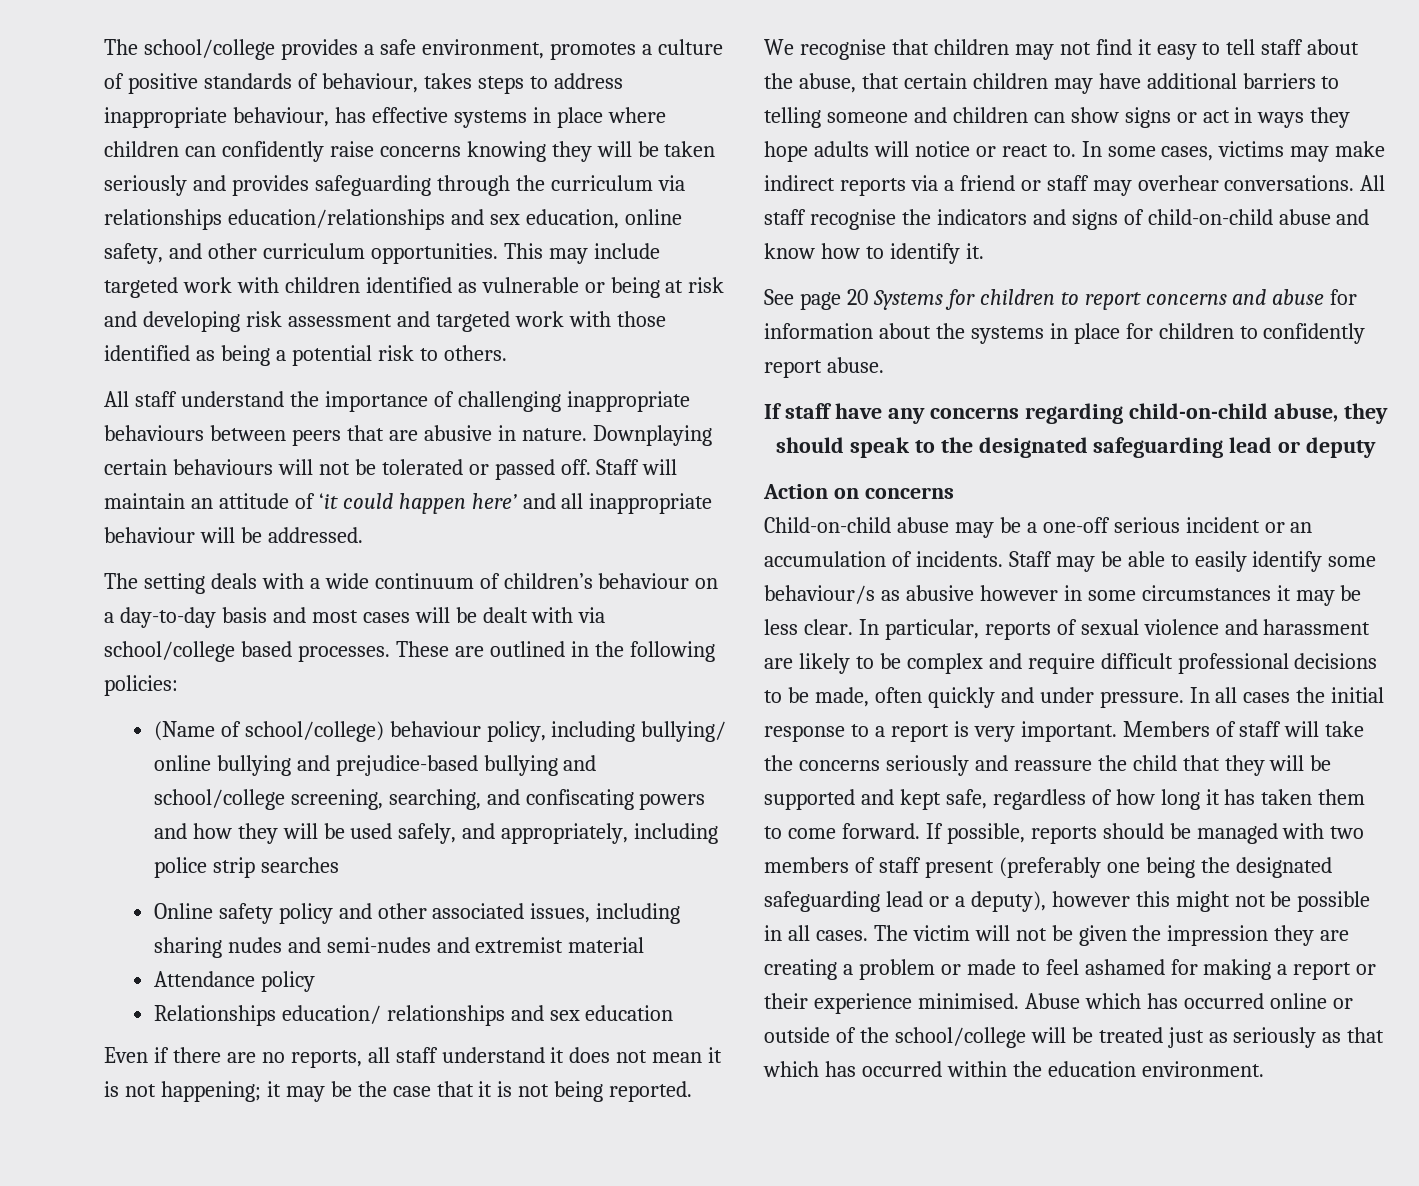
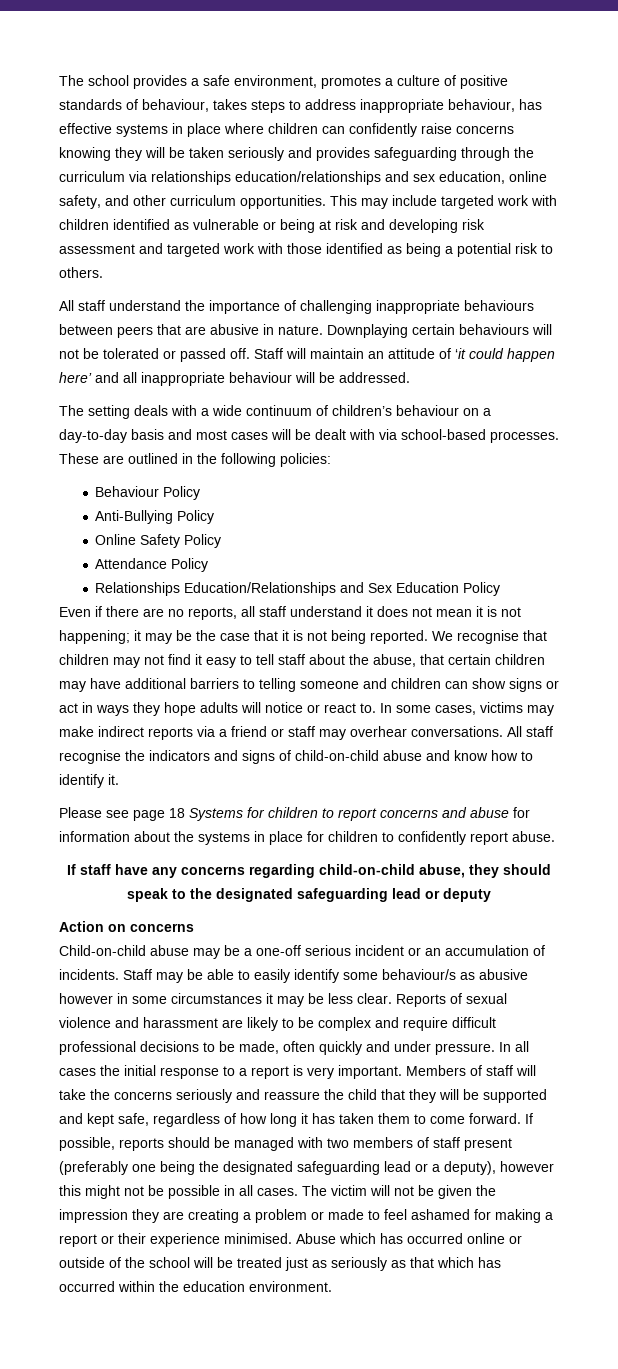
- The school/college provides a safe environment, promotes a culture of positive standards of behaviour, takes steps to address inappropriate behaviour, has effective systems in place where children can confidently raise concerns knowing they will be taken seriously and provides safeguarding through the curriculum via relationships education/relationships and sex education, online safety, and other curriculum opportunities.
+ The school provides a safe environment, promotes a culture of positive standards of behaviour, takes steps to address inappropriate behaviour, has effective systems in place where children can confidently raise concerns knowing they will be taken seriously and provides safeguarding through the curriculum via relationships education/relationships and sex education, online safety, and other curriculum opportunities.
- The setting deals with a wide continuum of children’s behaviour on a day-to-day basis and most cases will be dealt with via school/college based processes.
+ The setting deals with a wide continuum of children’s behaviour on a day-to-day basis and most cases will be dealt with via school-based processes.
- (Name of school/college) behaviour policy, including bullying/ online bullying and prejudice-based bullying and school/college screening, searching, and confiscating powers and how they will be used safely, and appropriately, including police strip searches
- Online safety policy and other associated issues, including sharing nudes and semi-nudes and extremist material
+ Behaviour Policy
+ Anti-Bullying Policy
+ Online Safety Policy
- Attendance policy
+ Attendance Policy
- Relationships education/ relationships and sex education
+ Relationships Education/Relationships and Sex Education Policy
- See page 20 Systems for children to report concerns and abuse for information about the systems in place for children to confidently report abuse.
+ Please see page 18 Systems for children to report concerns and abuse for information about the systems in place for children to confidently report abuse.
- In particular, reports of sexual violence and harassment are likely to be complex and require difficult professional decisions to be made, often quickly and under pressure.
+ Reports of sexual violence and harassment are likely to be complex and require difficult professional decisions to be made, often quickly and under pressure.
- Abuse which has occurred online or outside of the school/college will be treated just as seriously as that which has occurred within the education environment.
+ Abuse which has occurred online or outside of the school will be treated just as seriously as that which has occurred within the education environment.

